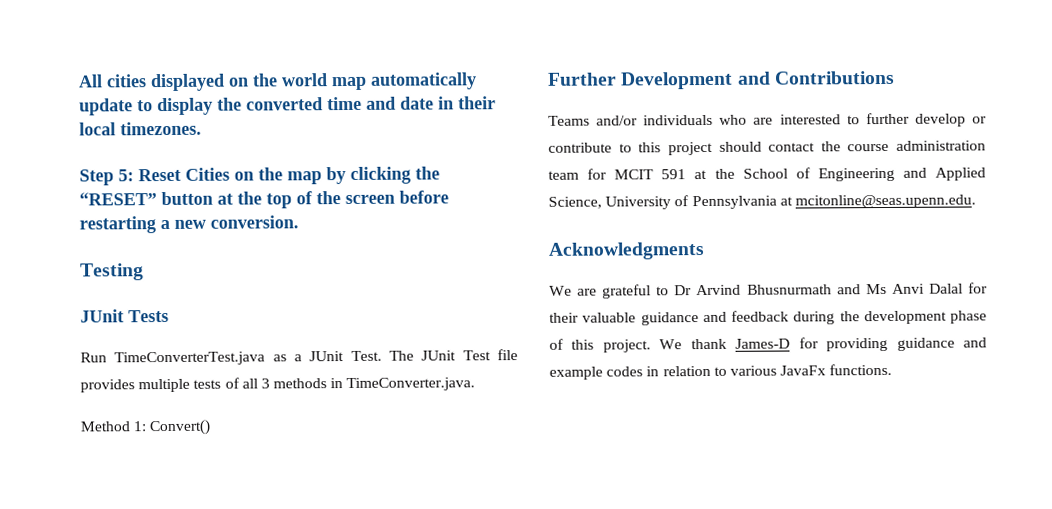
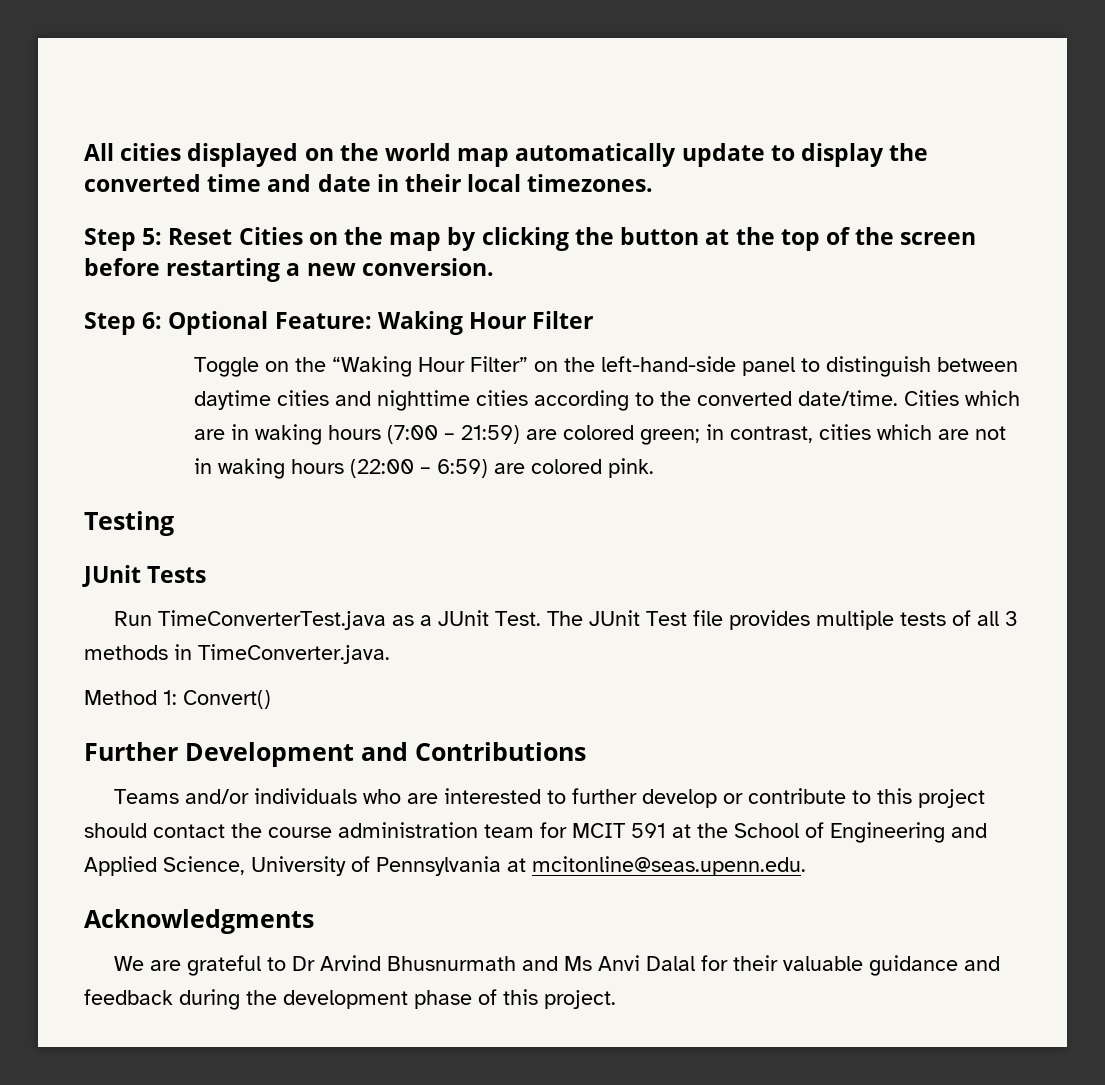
- Step 5: Reset Cities on the map by clicking the “RESET” button at the top of the screen before restarting a new conversion.
+ Step 5: Reset Cities on the map by clicking the button at the top of the screen before restarting a new conversion.
+ Step 6: Optional Feature: Waking Hour Filter
+ Toggle on the “Waking Hour Filter” on the left-hand-side panel to distinguish between daytime cities and nighttime cities according to the converted date/time. Cities which are in waking hours (7:00 – 21:59) are colored green; in contrast, cities which are not in waking hours (22:00 – 6:59) are colored pink.
- We thank James-D for providing guidance and example codes in relation to various JavaFx functions.

